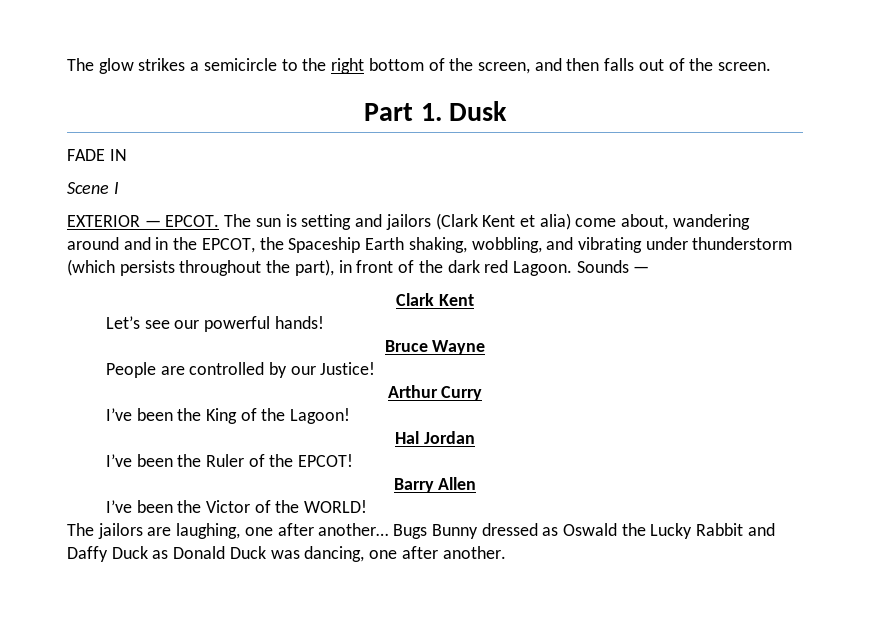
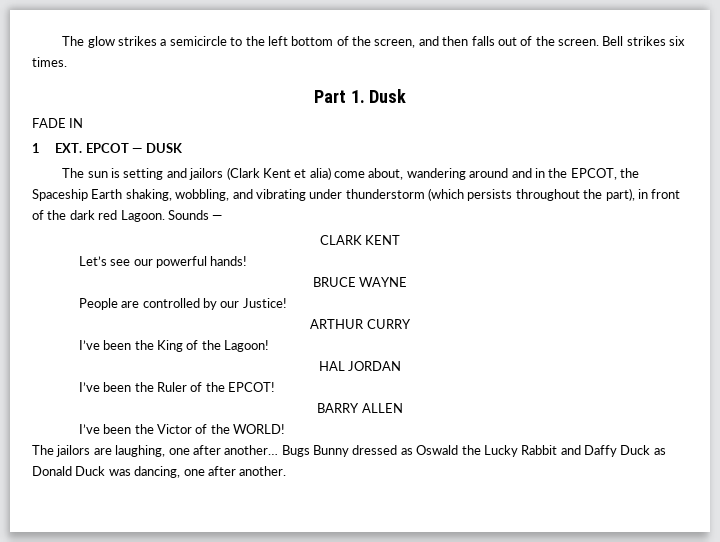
- The glow strikes a semicircle to the right bottom of the screen, and then falls out of the screen.
+ The glow strikes a semicircle to the left bottom of the screen, and then falls out of the screen. Bell strikes six times.
- Scene I
- EXTERIOR — EPCOT. The sun is setting and jailors (Clark Kent et alia) come about, wandering around and in the EPCOT, the Spaceship Earth shaking, wobbling, and vibrating under thunderstorm (which persists throughout the part), in front of the dark red Lagoon.
+ 1 EXT. EPCOT — DUSK
+ The sun is setting and jailors (Clark Kent et alia) come about, wandering around and in the EPCOT, the Spaceship Earth shaking, wobbling, and vibrating under thunderstorm (which persists throughout the part), in front of the dark red Lagoon.
- Clark Kent
+ CLARK KENT
- Bruce Wayne
+ BRUCE WAYNE
- Arthur Curry
+ ARTHUR CURRY
- Hal Jordan
+ HAL JORDAN
- Barry Allen
+ BARRY ALLEN

